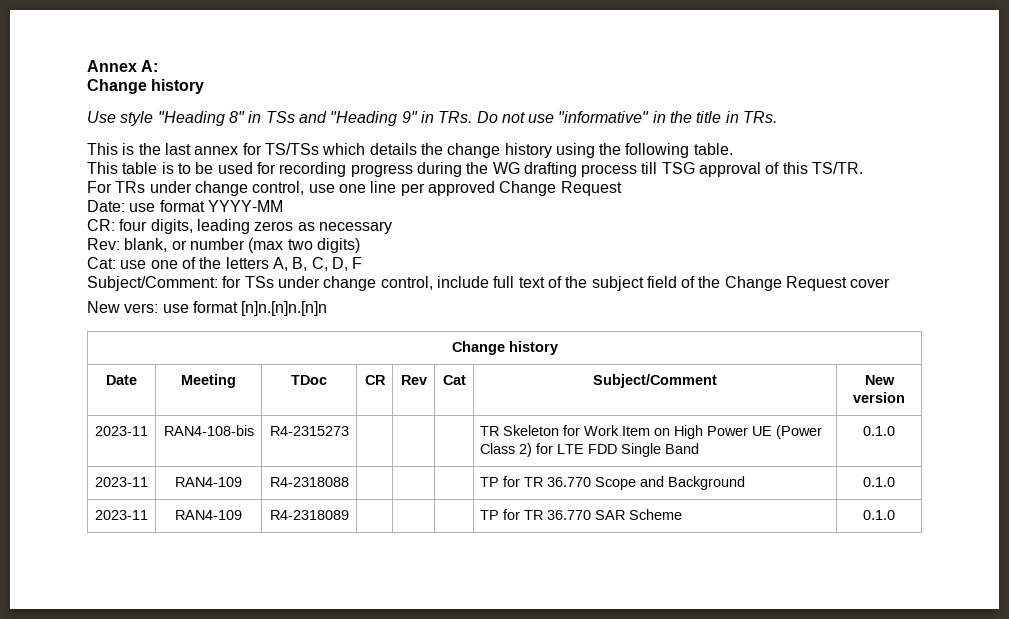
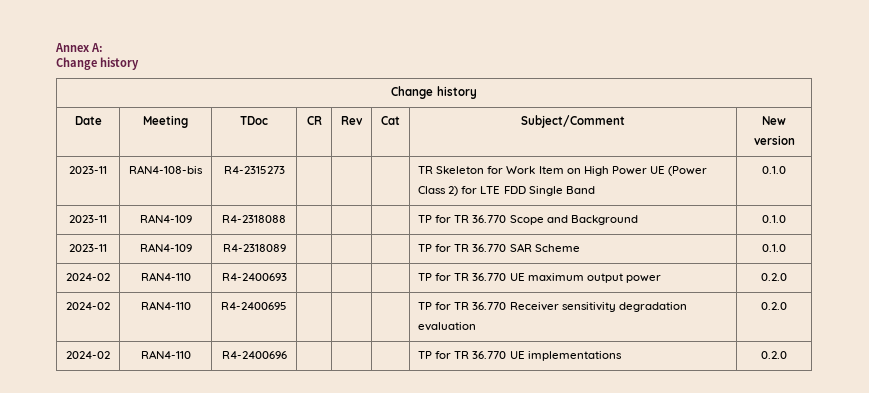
- Use style "Heading 8" in TSs and "Heading 9" in TRs. Do not use "informative" in the title in TRs.
- This is the last annex for TS/TSs which details the change history using the following table.
- This table is to be used for recording progress during the WG drafting process till TSG approval of this TS/TR.
- For TRs under change control, use one line per approved Change Request
- Date: use format YYYY-MM
- CR: four digits, leading zeros as necessary
- Rev: blank, or number (max two digits)
- Cat: use one of the letters A, B, C, D, F
- Subject/Comment: for TSs under change control, include full text of the subject field of the Change Request cover
- New vers: use format [n]n.[n]n.[n]n
+ 2024-02 | RAN4-110 | R4-2400693 | | | | TP for TR 36.770 UE maximum output power | 0.2.0
+ 2024-02 | RAN4-110 | R4-2400695 | | | | TP for TR 36.770 Receiver sensitivity degradation evaluation | 0.2.0
+ 2024-02 | RAN4-110 | R4-2400696 | | | | TP for TR 36.770 UE implementations | 0.2.0

